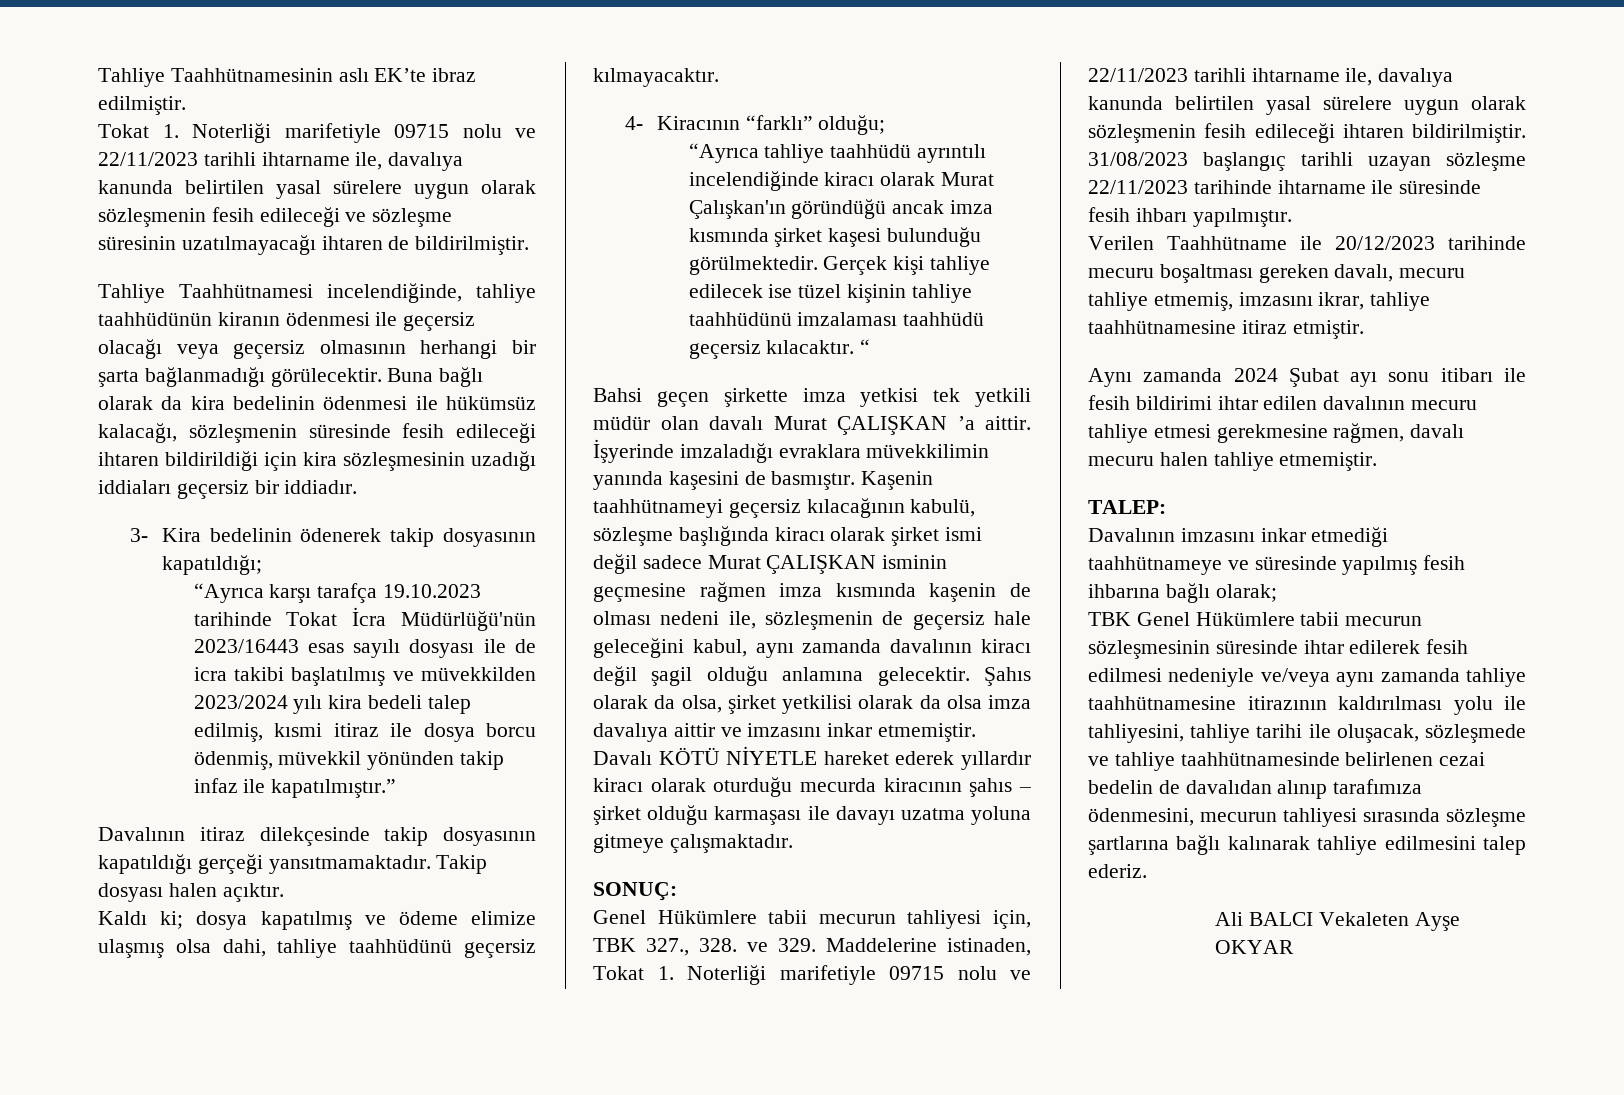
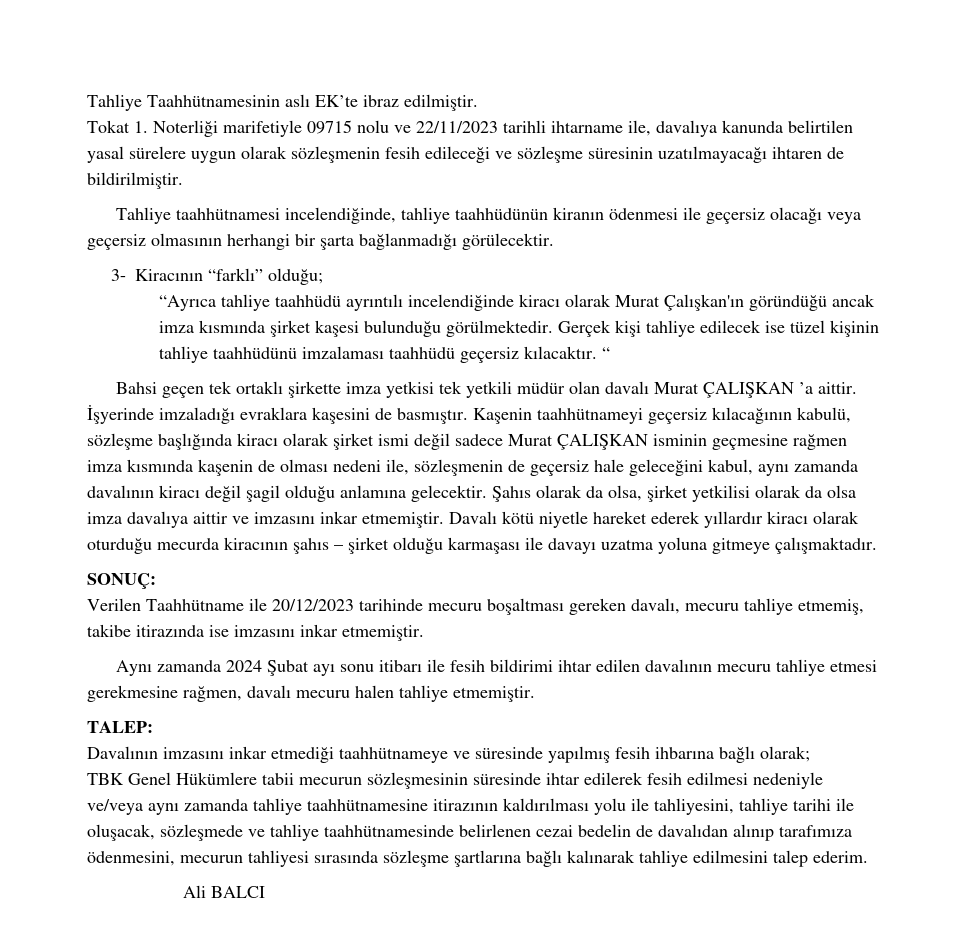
- Tahliye Taahhütnamesi incelendiğinde, tahliye taahhüdünün kiranın ödenmesi ile geçersiz olacağı veya geçersiz olmasının herhangi bir şarta bağlanmadığı görülecektir. Buna bağlı olarak da kira bedelinin ödenmesi ile hükümsüz kalacağı, sözleşmenin süresinde fesih edileceği ihtaren bildirildiği için kira sözleşmesinin uzadığı iddiaları geçersiz bir iddiadır.
- 3- Kira bedelinin ödenerek takip dosyasının kapatıldığı;
- “Ayrıca karşı tarafça 19.10.2023 tarihinde Tokat İcra Müdürlüğü'nün 2023/16443 esas sayılı dosyası ile de icra takibi başlatılmış ve müvekkilden 2023/2024 yılı kira bedeli talep edilmiş, kısmi itiraz ile dosya borcu ödenmiş, müvekkil yönünden takip infaz ile kapatılmıştır.”
- Davalının itiraz dilekçesinde takip dosyasının kapatıldığı gerçeği yansıtmamaktadır. Takip dosyası halen açıktır.
- Kaldı ki; dosya kapatılmış ve ödeme elimize ulaşmış olsa dahi, tahliye taahhüdünü geçersiz kılmayacaktır.
- 4- Kiracının “farklı” olduğu;
+ Tahliye taahhütnamesi incelendiğinde, tahliye taahhüdünün kiranın ödenmesi ile geçersiz olacağı veya geçersiz olmasının herhangi bir şarta bağlanmadığı görülecektir.
+ 3- Kiracının “farklı” olduğu;
- Bahsi geçen şirkette imza yetkisi tek yetkili müdür olan davalı Murat ÇALIŞKAN ’a aittir.
+ Bahsi geçen tek ortaklı şirkette imza yetkisi tek yetkili müdür olan davalı Murat ÇALIŞKAN ’a aittir.
- İşyerinde imzaladığı evraklara müvekkilimin yanında kaşesini de basmıştır.
+ İşyerinde imzaladığı evraklara kaşesini de basmıştır.
- Davalı KÖTÜ NİYETLE hareket ederek yıllardır kiracı olarak oturduğu mecurda kiracının şahıs – şirket olduğu karmaşası ile davayı uzatma yoluna gitmeye çalışmaktadır.
+ Davalı kötü niyetle hareket ederek yıllardır kiracı olarak oturduğu mecurda kiracının şahıs – şirket olduğu karmaşası ile davayı uzatma yoluna gitmeye çalışmaktadır.
- Genel Hükümlere tabii mecurun tahliyesi için, TBK 327., 328. ve 329. Maddelerine istinaden, Tokat 1. Noterliği marifetiyle 09715 nolu ve 22/11/2023 tarihli ihtarname ile, davalıya kanunda belirtilen yasal sürelere uygun olarak sözleşmenin fesih edileceği ihtaren bildirilmiştir. 31/08/2023 başlangıç tarihli uzayan sözleşme 22/11/2023 tarihinde ihtarname ile süresinde fesih ihbarı yapılmıştır.
- Verilen Taahhütname ile 20/12/2023 tarihinde mecuru boşaltması gereken davalı, mecuru tahliye etmemiş, imzasını ikrar, tahliye taahhütnamesine itiraz etmiştir.
+ Verilen Taahhütname ile 20/12/2023 tarihinde mecuru boşaltması gereken davalı, mecuru tahliye etmemiş, takibe itirazında ise imzasını inkar etmemiştir.
- TBK Genel Hükümlere tabii mecurun sözleşmesinin süresinde ihtar edilerek fesih edilmesi nedeniyle ve/veya aynı zamanda tahliye taahhütnamesine itirazının kaldırılması yolu ile tahliyesini, tahliye tarihi ile oluşacak, sözleşmede ve tahliye taahhütnamesinde belirlenen cezai bedelin de davalıdan alınıp tarafımıza ödenmesini, mecurun tahliyesi sırasında sözleşme şartlarına bağlı kalınarak tahliye edilmesini talep ederiz.
+ TBK Genel Hükümlere tabii mecurun sözleşmesinin süresinde ihtar edilerek fesih edilmesi nedeniyle ve/veya aynı zamanda tahliye taahhütnamesine itirazının kaldırılması yolu ile tahliyesini, tahliye tarihi ile oluşacak, sözleşmede ve tahliye taahhütnamesinde belirlenen cezai bedelin de davalıdan alınıp tarafımıza ödenmesini, mecurun tahliyesi sırasında sözleşme şartlarına bağlı kalınarak tahliye edilmesini talep ederim.
- Ali BALCI Vekaleten Ayşe OKYAR
+ Ali BALCI

